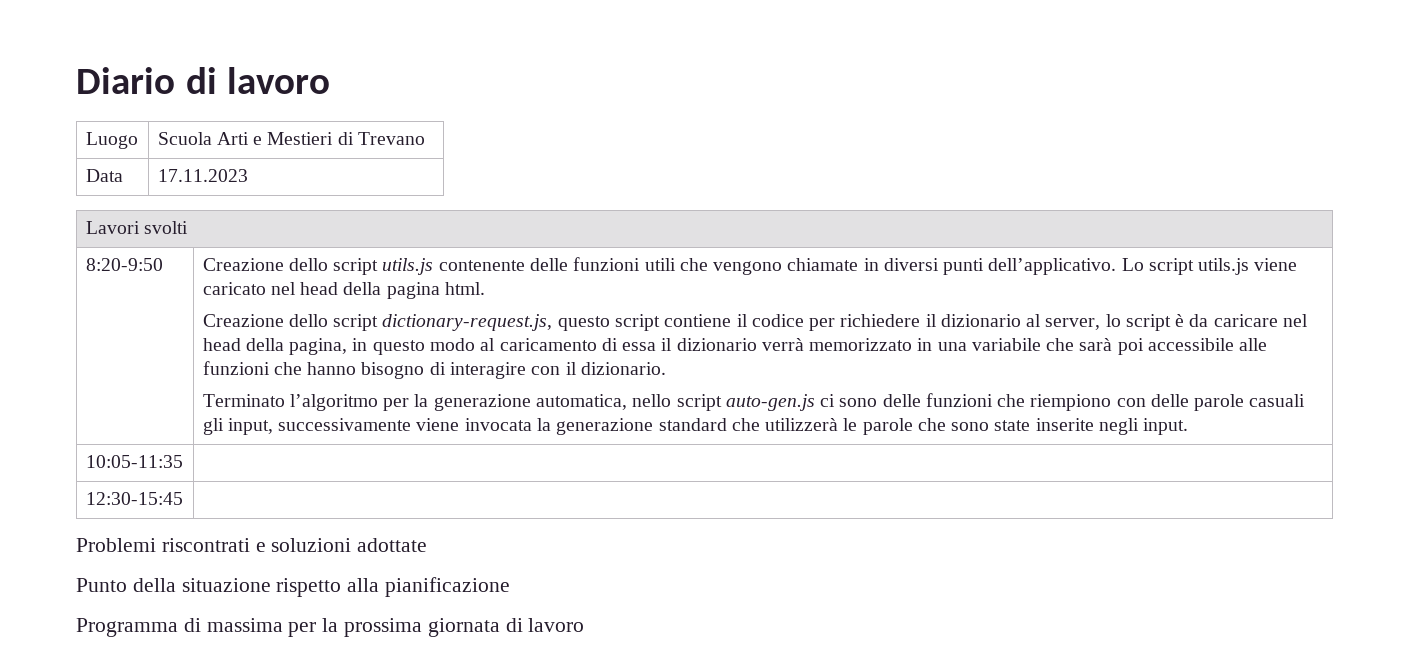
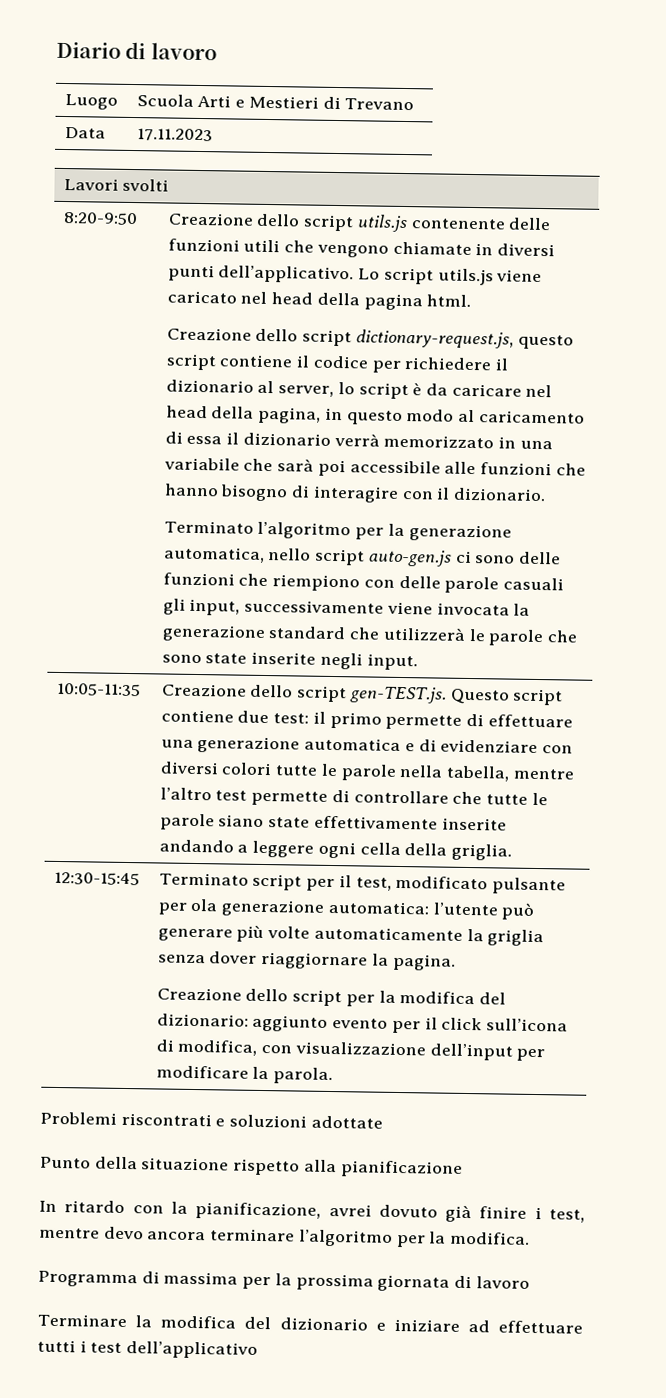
- 12:30-15:45 |
+ Creazione dello script gen-TEST.js. Questo script contiene due test: il primo permette di effettuare una generazione automatica e di evidenziare con diversi colori tutte le parole nella tabella, mentre l’altro test permette di controllare che tutte le parole siano state effettivamente inserite andando a leggere ogni cella della griglia.
+ 12:30-15:45 | Terminato script per il test, modificato pulsante per ola generazione automatica: l’utente può generare più volte automaticamente la griglia senza dover riaggiornare la pagina.
+ Creazione dello script per la modifica del dizionario: aggiunto evento per il click sull’icona di modifica, con visualizzazione dell’input per modificare la parola.
+ In ritardo con la pianificazione, avrei dovuto già finire i test, mentre devo ancora terminare l’algoritmo per la modifica.
+ Terminare la modifica del dizionario e iniziare ad effettuare tutti i test dell’applicativo

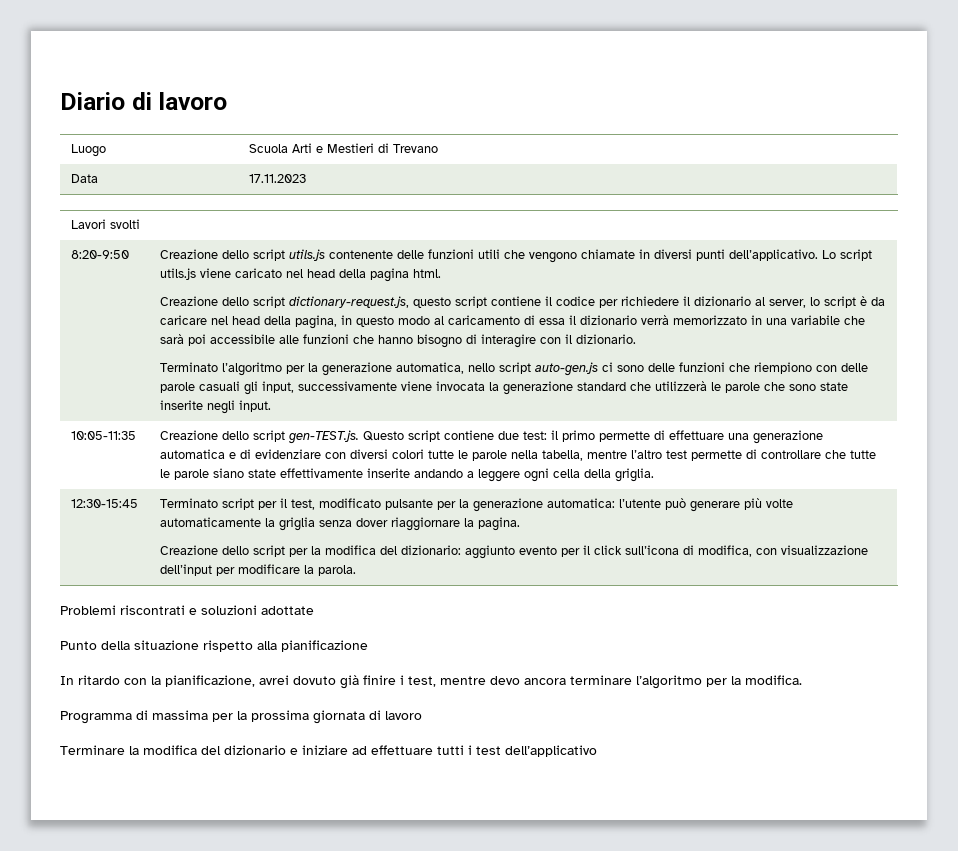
- Terminato script per il test, modificato pulsante per ola generazione automatica: l’utente può generare più volte automaticamente la griglia senza dover riaggiornare la pagina.
+ Terminato script per il test, modificato pulsante per la generazione automatica: l’utente può generare più volte automaticamente la griglia senza dover riaggiornare la pagina.

